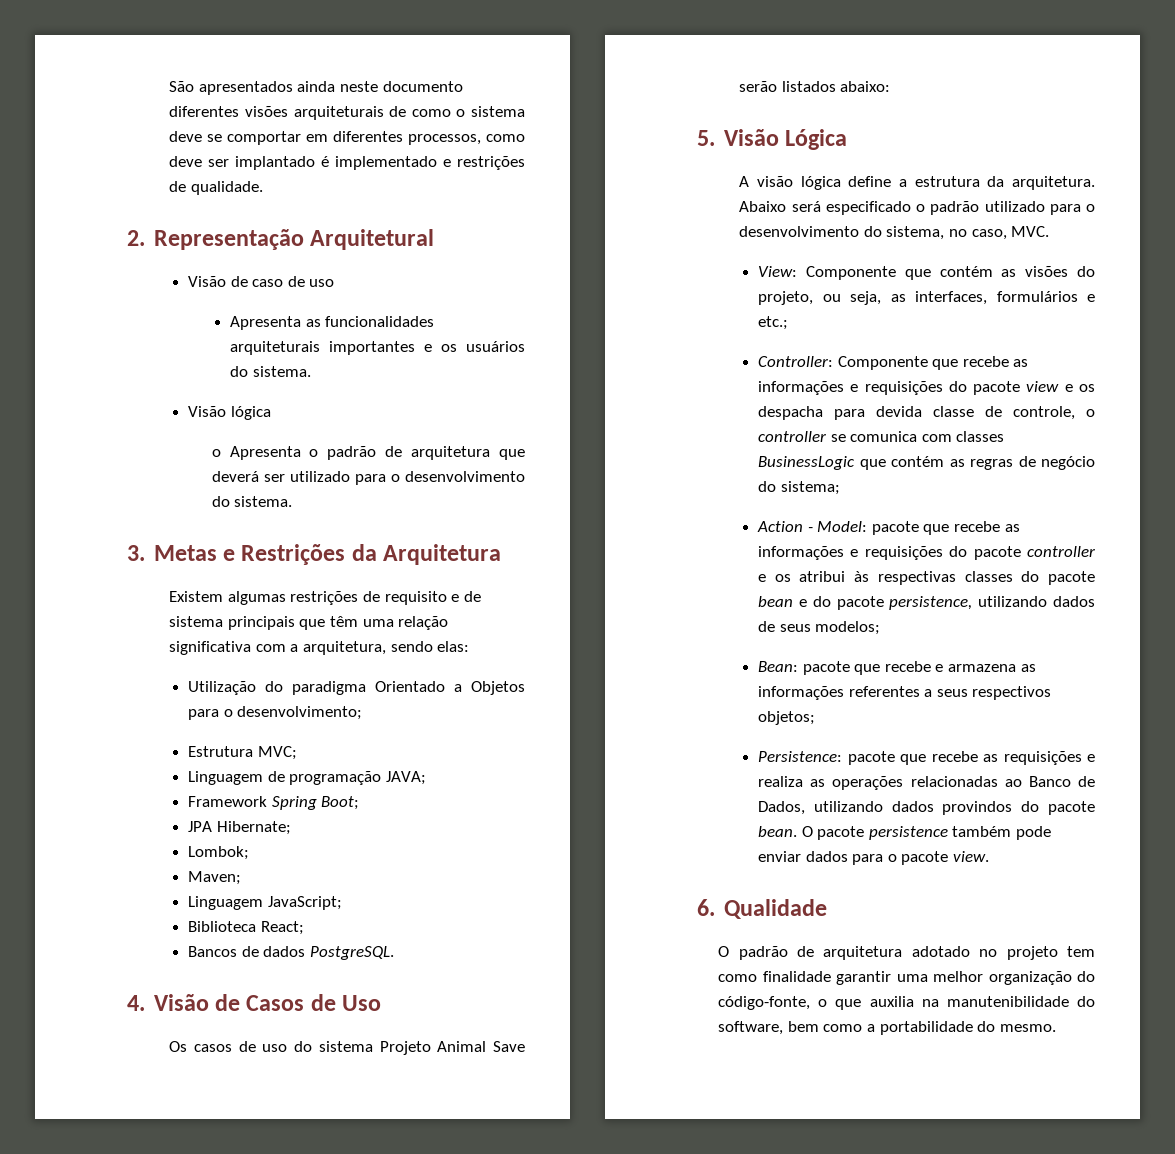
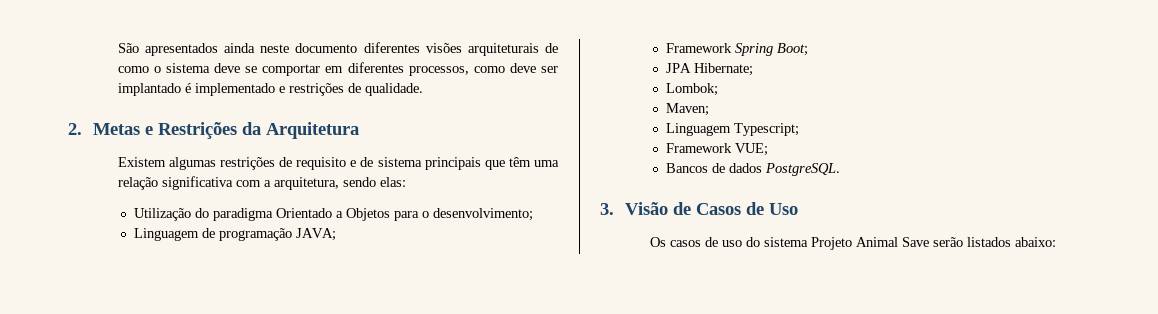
- 2. Representação Arquitetural
- Visão de caso de uso
- Apresenta as funcionalidades arquiteturais importantes e os usuários do sistema.
- Visão lógica
- o Apresenta o padrão de arquitetura que deverá ser utilizado para o desenvolvimento do sistema.
- 3. Metas e Restrições da Arquitetura
+ 2. Metas e Restrições da Arquitetura
- Estrutura MVC;
- Linguagem JavaScript;
- Biblioteca React;
+ Linguagem Typescript;
+ Framework VUE;
- 4. Visão de Casos de Uso
+ 3. Visão de Casos de Uso
- 5. Visão Lógica
- A visão lógica define a estrutura da arquitetura. Abaixo será especificado o padrão utilizado para o desenvolvimento do sistema, no caso, MVC.
- View: Componente que contém as visões do projeto, ou seja, as interfaces, formulários e etc.;
- Controller: Componente que recebe as informações e requisições do pacote view e os despacha para devida classe de controle, o controller se comunica com classes BusinessLogic que contém as regras de negócio do sistema;
- Action - Model: pacote que recebe as informações e requisições do pacote controller e os atribui às respectivas classes do pacote bean e do pacote persistence, utilizando dados de seus modelos;
- Bean: pacote que recebe e armazena as informações referentes a seus respectivos objetos;
- Persistence: pacote que recebe as requisições e realiza as operações relacionadas ao Banco de Dados, utilizando dados provindos do pacote bean. O pacote persistence também pode enviar dados para o pacote view.
- 6. Qualidade
- O padrão de arquitetura adotado no projeto tem como finalidade garantir uma melhor organização do código-fonte, o que auxilia na manutenibilidade do software, bem como a portabilidade do mesmo.

